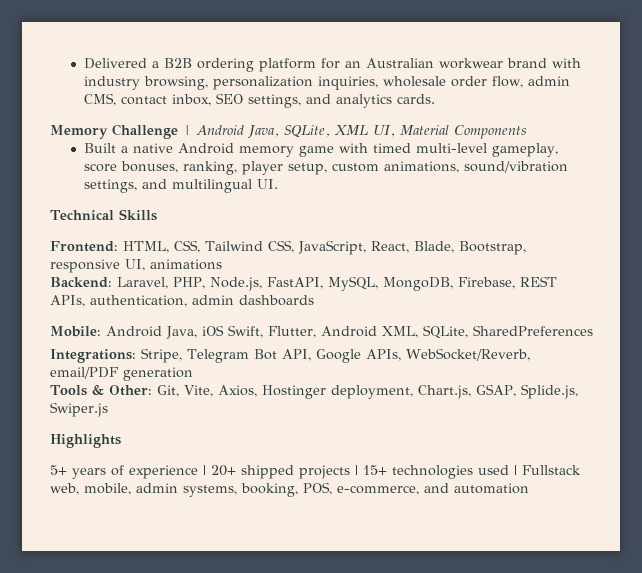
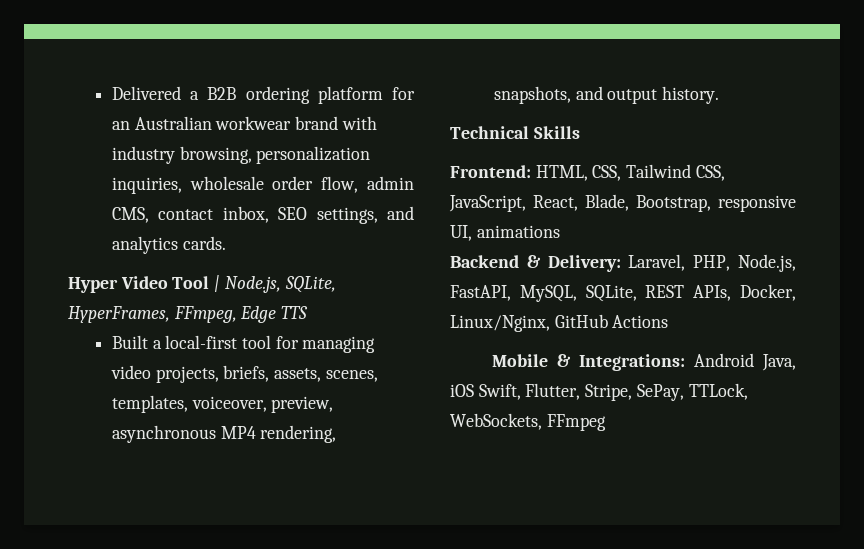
- Memory Challenge | Android Java, SQLite, XML UI, Material Components
- Built a native Android memory game with timed multi-level gameplay, score bonuses, ranking, player setup, custom animations, sound/vibration settings, and multilingual UI.
+ Hyper Video Tool | Node.js, SQLite, HyperFrames, FFmpeg, Edge TTS
+ Built a local-first tool for managing video projects, briefs, assets, scenes, templates, voiceover, preview, asynchronous MP4 rendering, snapshots, and output history.
- Backend: Laravel, PHP, Node.js, FastAPI, MySQL, MongoDB, Firebase, REST APIs, authentication, admin dashboards
- Mobile: Android Java, iOS Swift, Flutter, Android XML, SQLite, SharedPreferences
- Integrations: Stripe, Telegram Bot API, Google APIs, WebSocket/Reverb, email/PDF generation
- Tools & Other: Git, Vite, Axios, Hostinger deployment, Chart.js, GSAP, Splide.js, Swiper.js
- Highlights
- 5+ years of experience | 20+ shipped projects | 15+ technologies used | Fullstack web, mobile, admin systems, booking, POS, e-commerce, and automation
+ Backend & Delivery: Laravel, PHP, Node.js, FastAPI, MySQL, SQLite, REST APIs, Docker, Linux/Nginx, GitHub Actions
+ Mobile & Integrations: Android Java, iOS Swift, Flutter, Stripe, SePay, TTLock, WebSockets, FFmpeg

